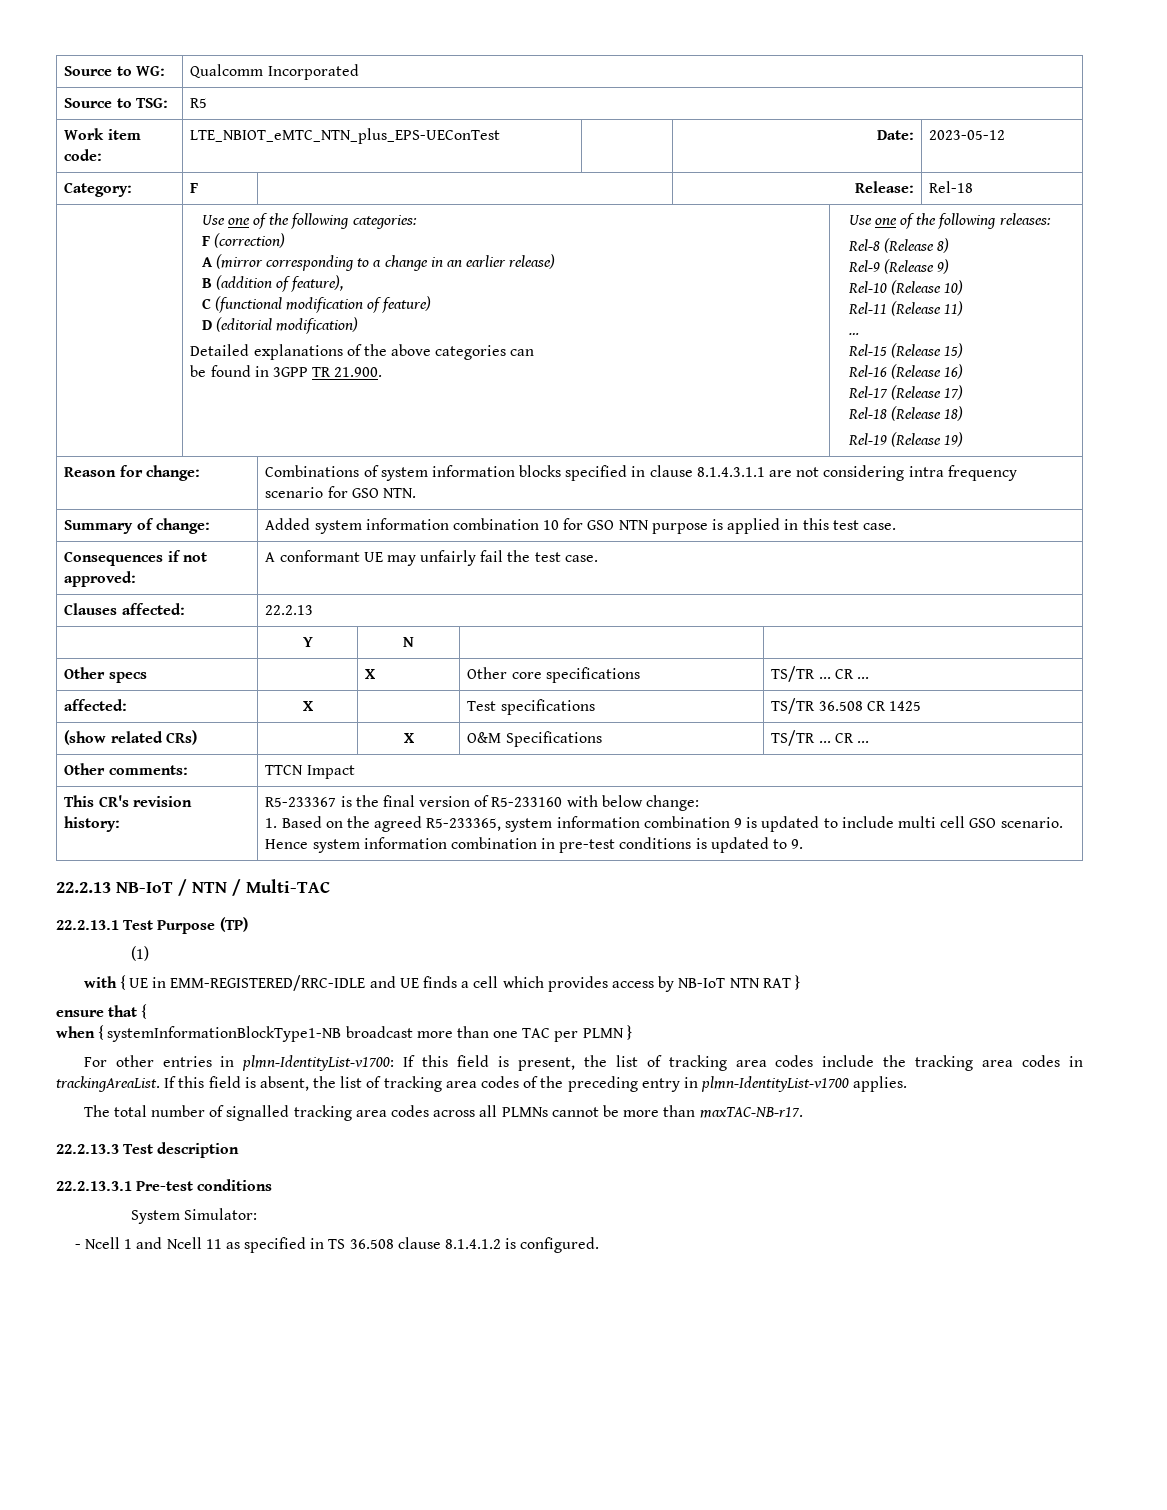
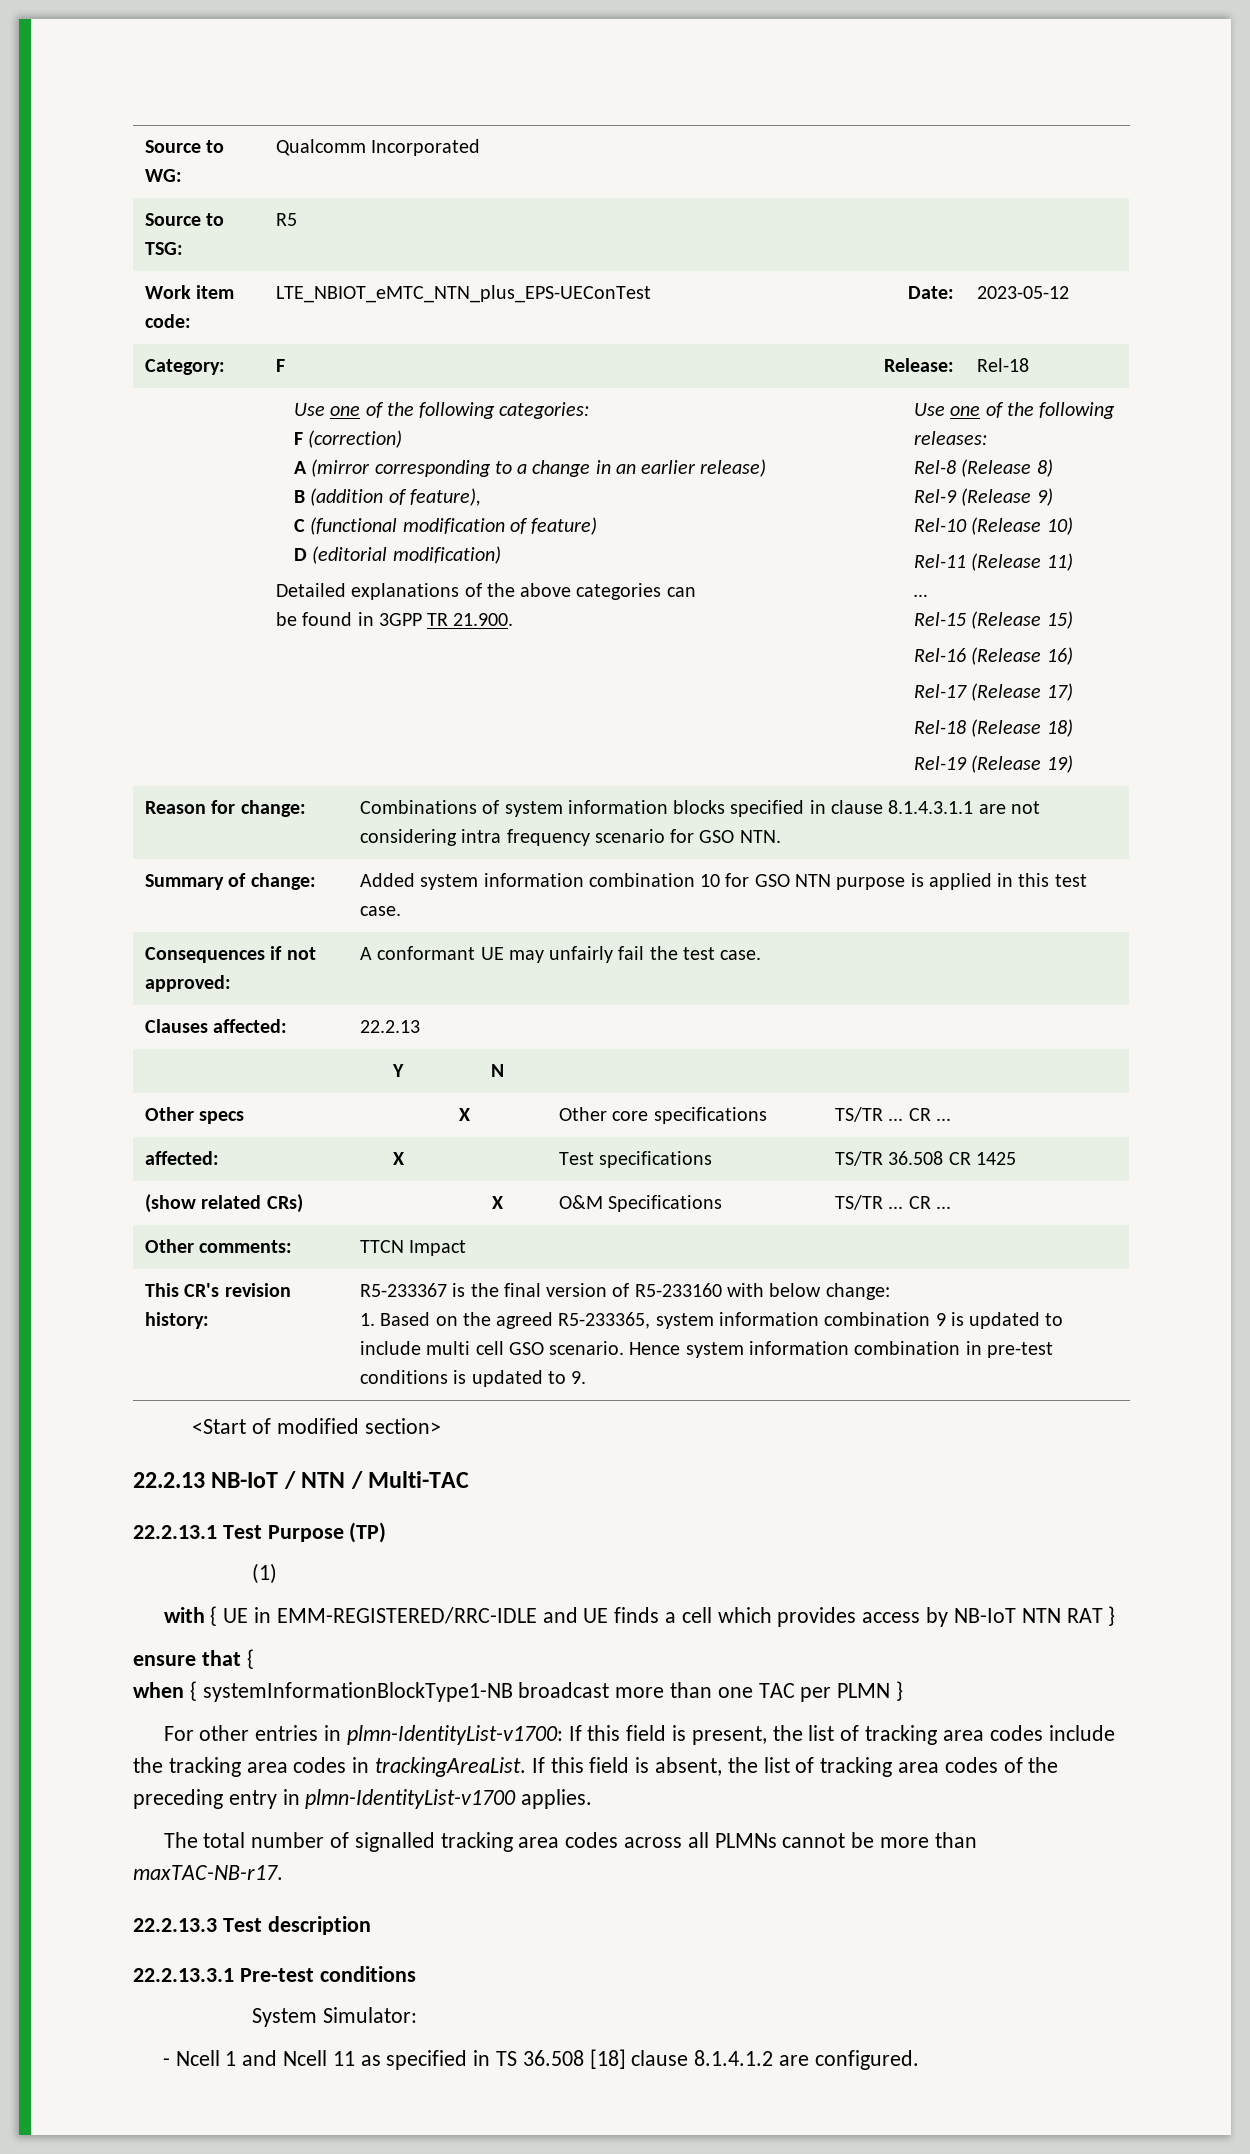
+ <Start of modified section>
- - Ncell 1 and Ncell 11 as specified in TS 36.508 clause 8.1.4.1.2 is configured.
+ - Ncell 1 and Ncell 11 as specified in TS 36.508 [18] clause 8.1.4.1.2 are configured.

